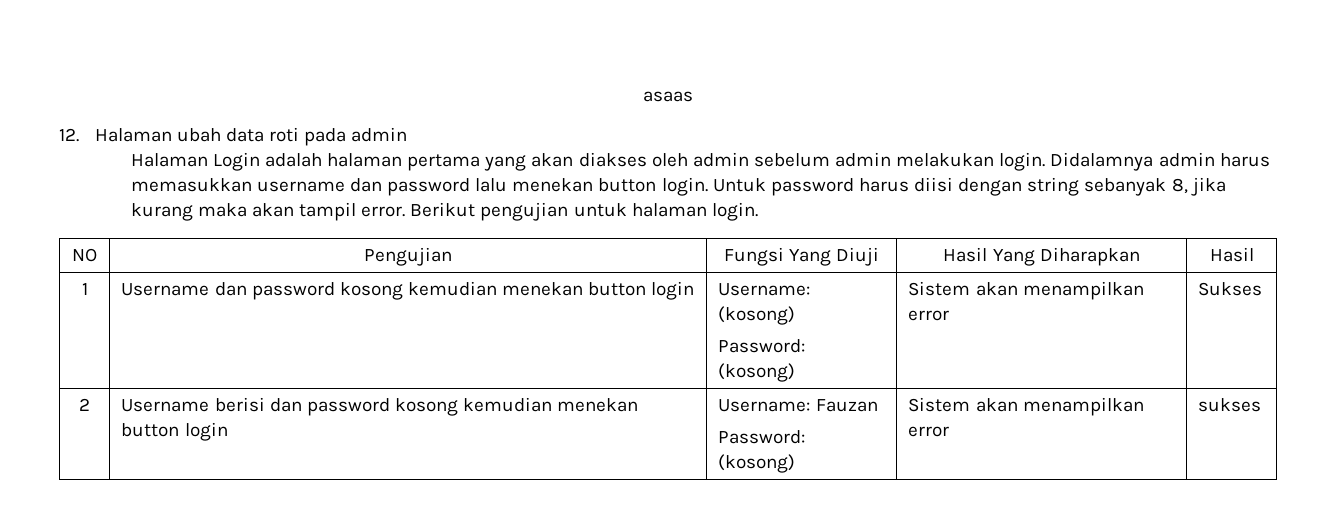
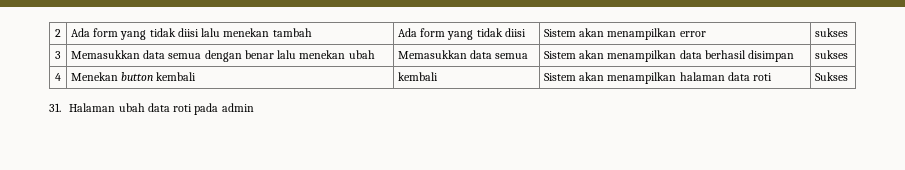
- asaas
- 12. Halaman ubah data roti pada admin
+ 2 | Ada form yang tidak diisi lalu menekan tambah | Ada form yang tidak diisi | Sistem akan menampilkan error | sukses
+ 3 | Memasukkan data semua dengan benar lalu menekan ubah | Memasukkan data semua | Sistem akan menampilkan data berhasil disimpan | sukses
+ 4 | Menekan button kembali | kembali | Sistem akan menampilkan halaman data roti | Sukses
+ 31. Halaman ubah data roti pada admin
- Halaman Login adalah halaman pertama yang akan diakses oleh admin sebelum admin melakukan login. Didalamnya admin harus memasukkan username dan password lalu menekan button login. Untuk password harus diisi dengan string sebanyak 8, jika kurang maka akan tampil error. Berikut pengujian untuk halaman login.
- NO | Pengujian | Fungsi Yang Diuji | Hasil Yang Diharapkan | Hasil
- 1 | Username dan password kosong kemudian menekan button login | Username: (kosong)
- Password: (kosong) | Sistem akan menampilkan error | Sukses
- 2 | Username berisi dan password kosong kemudian menekan button login | Username: Fauzan
- Password: (kosong) | Sistem akan menampilkan error | sukses

